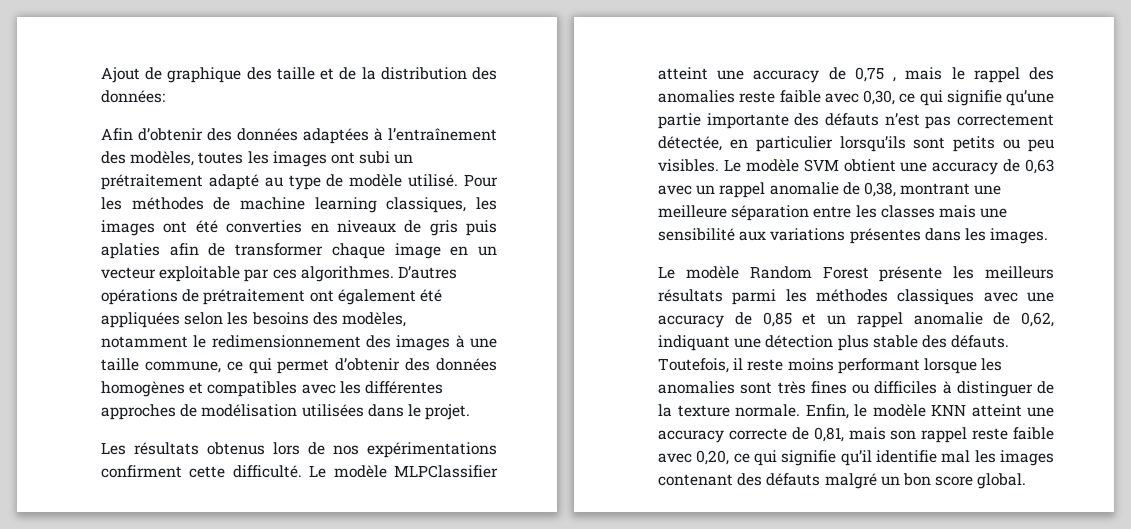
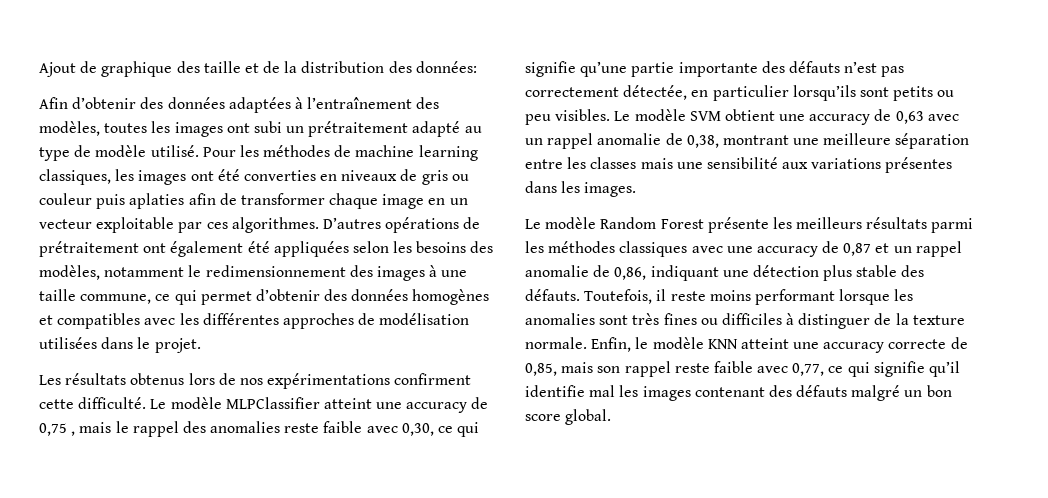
- Pour les méthodes de machine learning classiques, les images ont été converties en niveaux de gris puis aplaties afin de transformer chaque image en un vecteur exploitable par ces algorithmes.
+ Pour les méthodes de machine learning classiques, les images ont été converties en niveaux de gris ou couleur puis aplaties afin de transformer chaque image en un vecteur exploitable par ces algorithmes.
- Le modèle Random Forest présente les meilleurs résultats parmi les méthodes classiques avec une accuracy de 0,85 et un rappel anomalie de 0,62, indiquant une détection plus stable des défauts.
+ Le modèle Random Forest présente les meilleurs résultats parmi les méthodes classiques avec une accuracy de 0,87 et un rappel anomalie de 0,86, indiquant une détection plus stable des défauts.
- Enfin, le modèle KNN atteint une accuracy correcte de 0,81, mais son rappel reste faible avec 0,20, ce qui signifie qu’il identifie mal les images contenant des défauts malgré un bon score global.
+ Enfin, le modèle KNN atteint une accuracy correcte de 0,85, mais son rappel reste faible avec 0,77, ce qui signifie qu’il identifie mal les images contenant des défauts malgré un bon score global.

